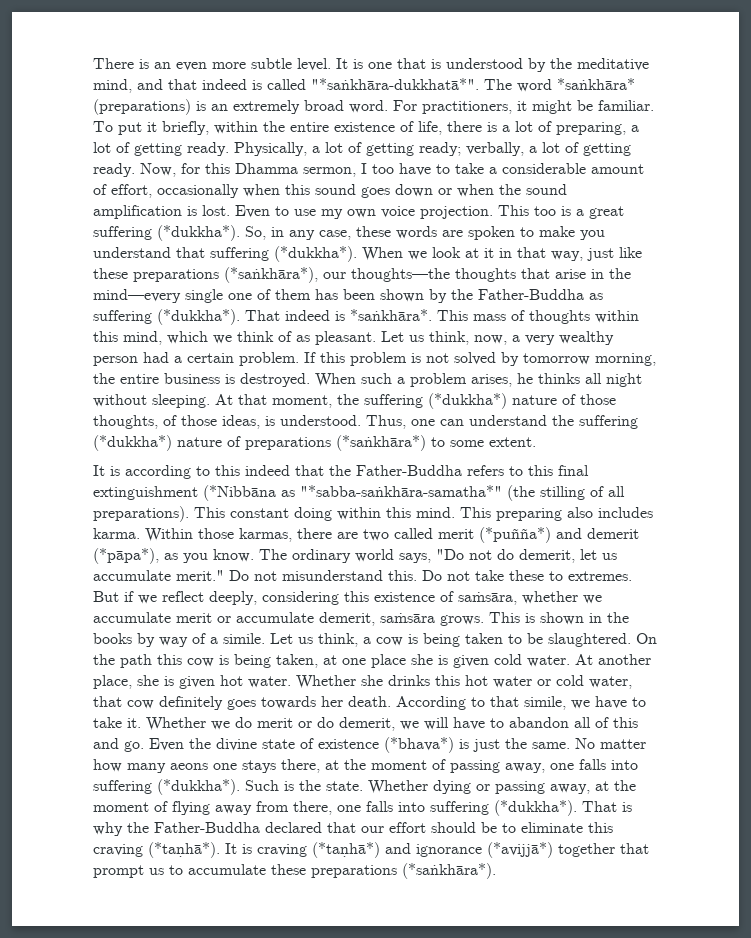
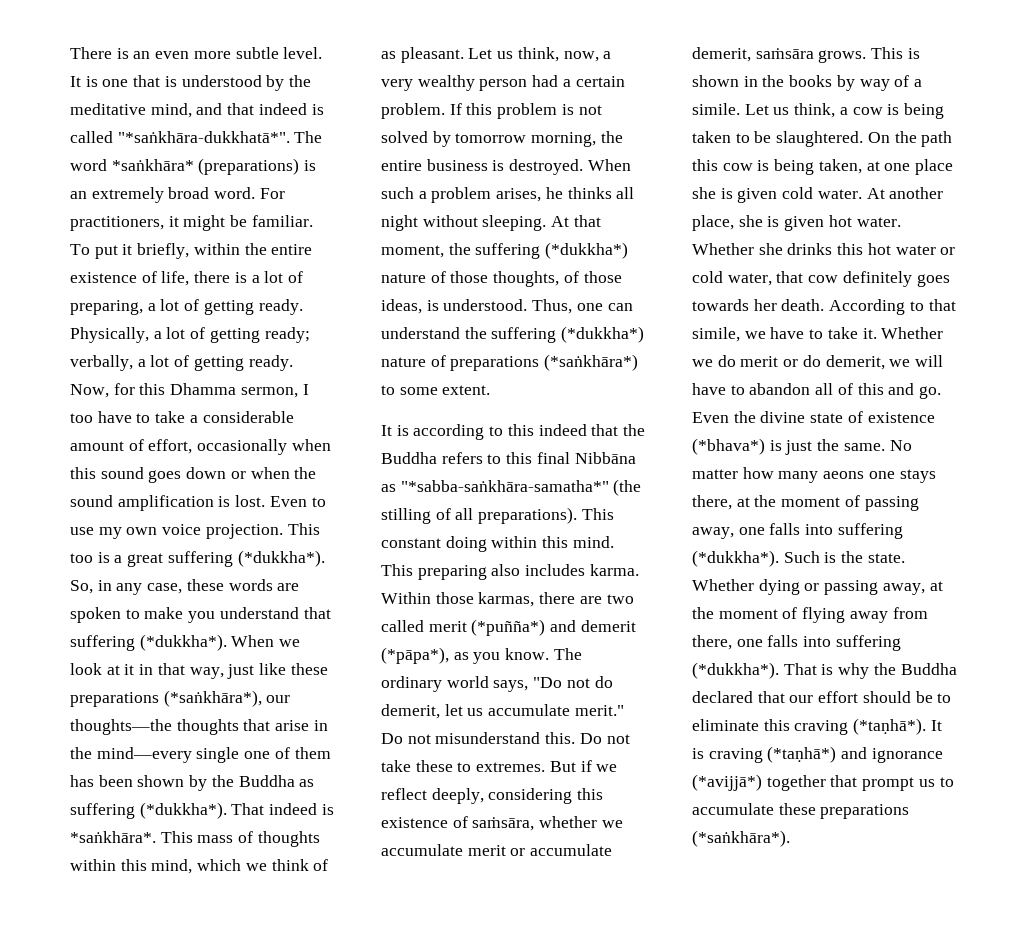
- When we look at it in that way, just like these preparations (*saṅkhāra*), our thoughts—the thoughts that arise in the mind—every single one of them has been shown by the Father-Buddha as suffering (*dukkha*).
+ When we look at it in that way, just like these preparations (*saṅkhāra*), our thoughts—the thoughts that arise in the mind—every single one of them has been shown by the Buddha as suffering (*dukkha*).
- It is according to this indeed that the Father-Buddha refers to this final extinguishment (*Nibbāna as "*sabba-saṅkhāra-samatha*" (the stilling of all preparations).
+ It is according to this indeed that the Buddha refers to this final Nibbāna as "*sabba-saṅkhāra-samatha*" (the stilling of all preparations).
- That is why the Father-Buddha declared that our effort should be to eliminate this craving (*taṇhā*).
+ That is why the Buddha declared that our effort should be to eliminate this craving (*taṇhā*).

